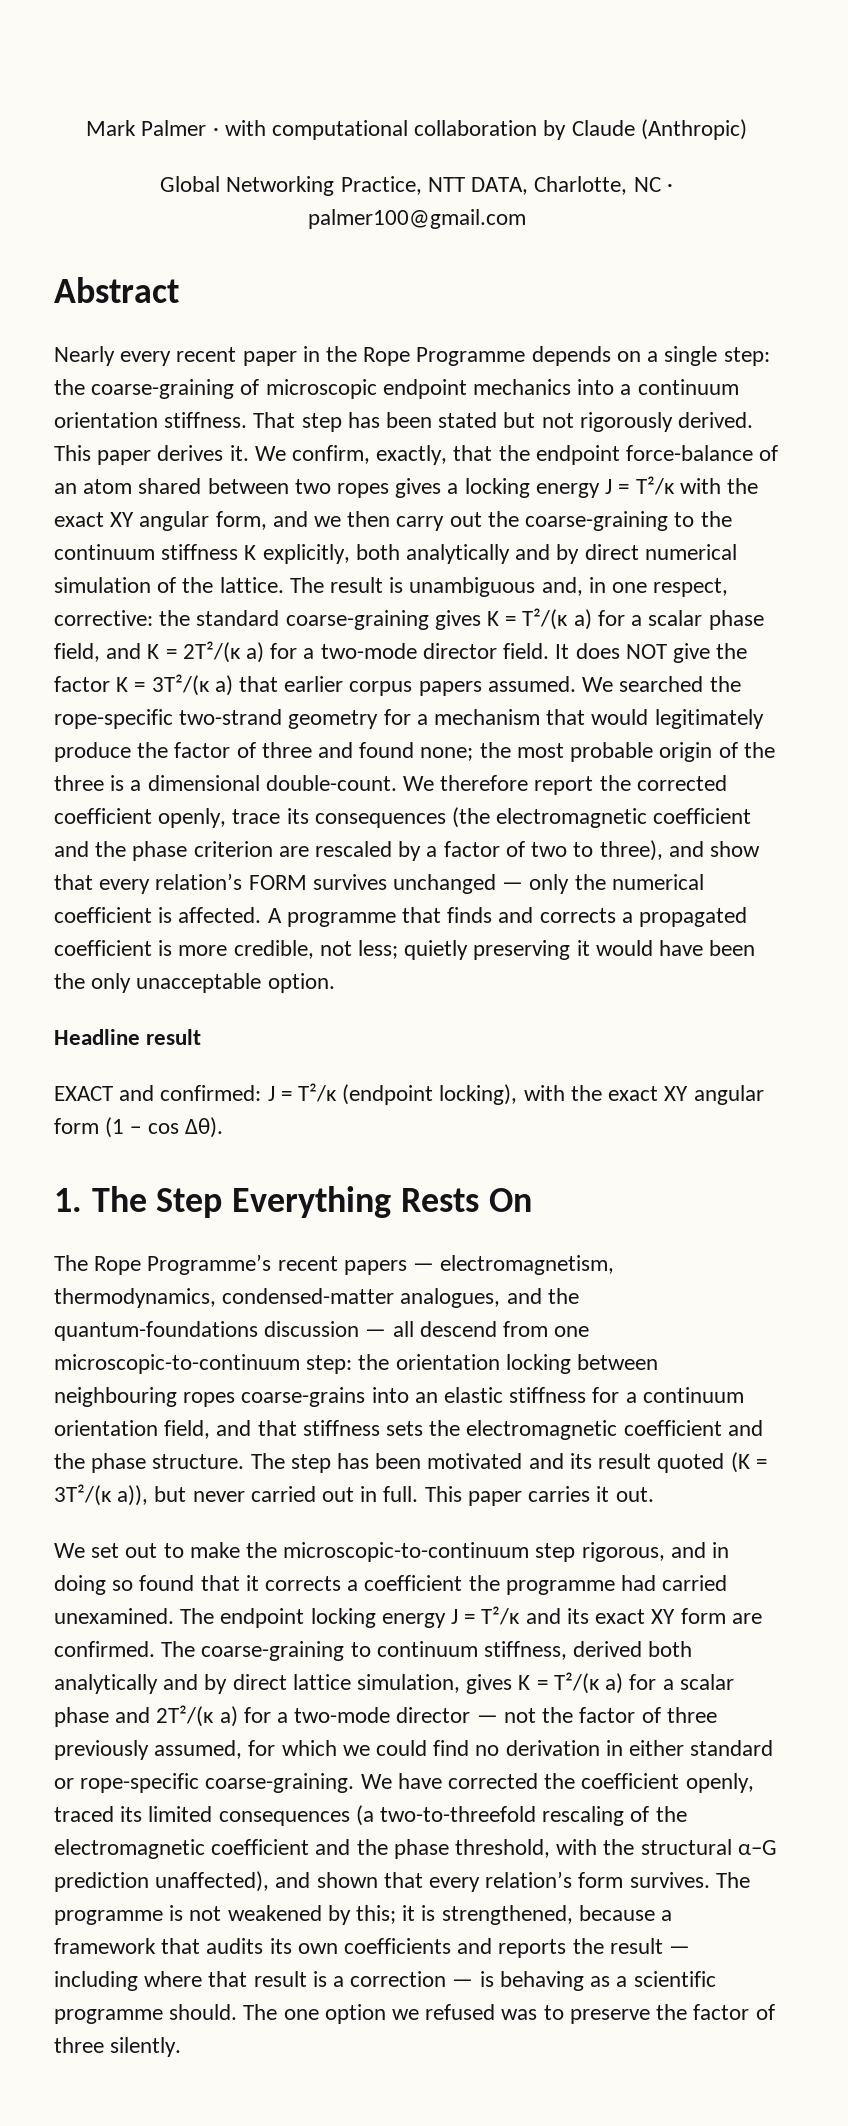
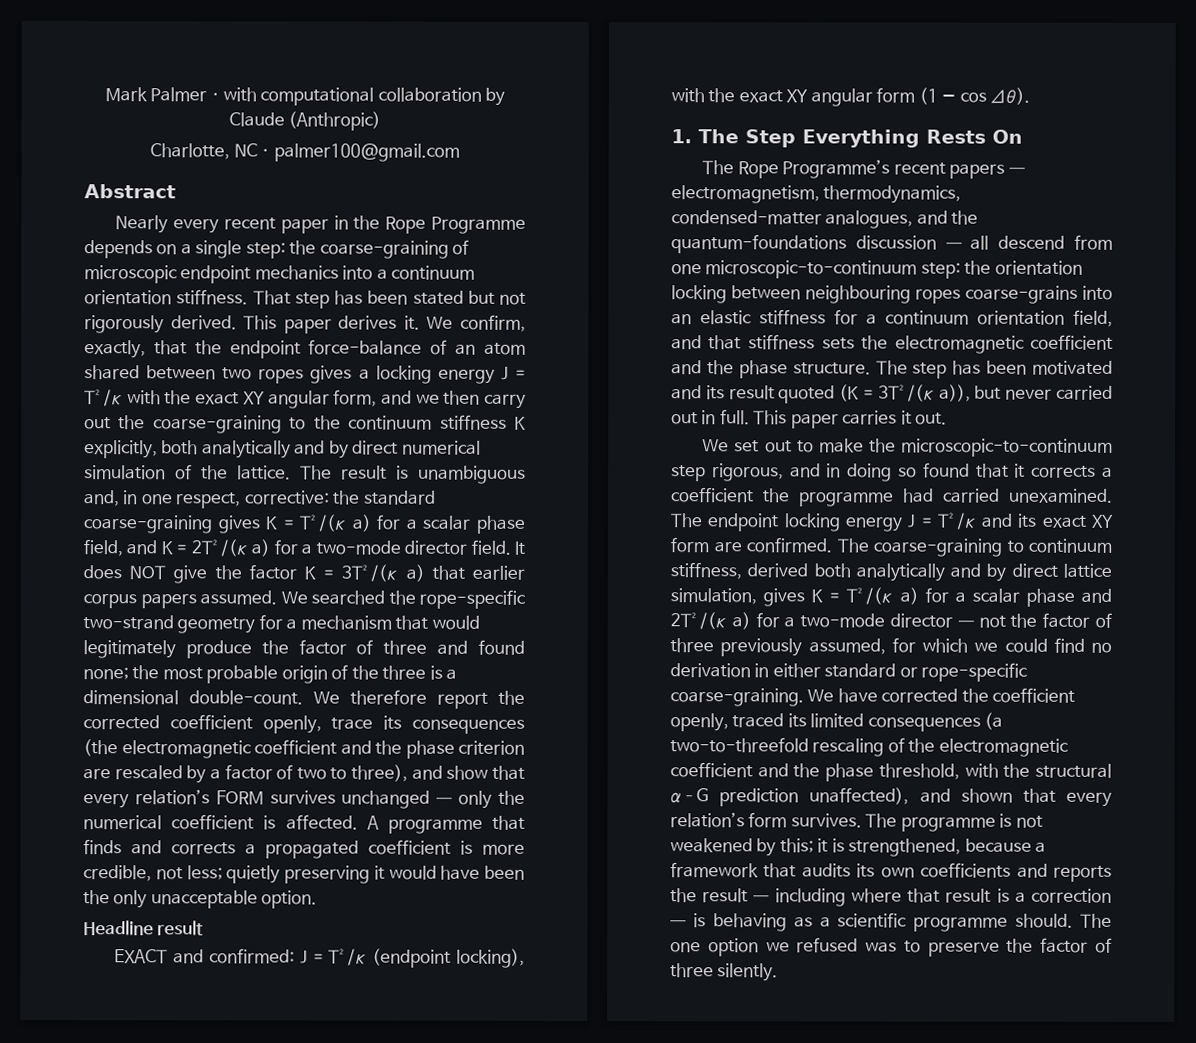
- Global Networking Practice, NTT DATA, Charlotte, NC · palmer100@gmail.com
+ Charlotte, NC · palmer100@gmail.com

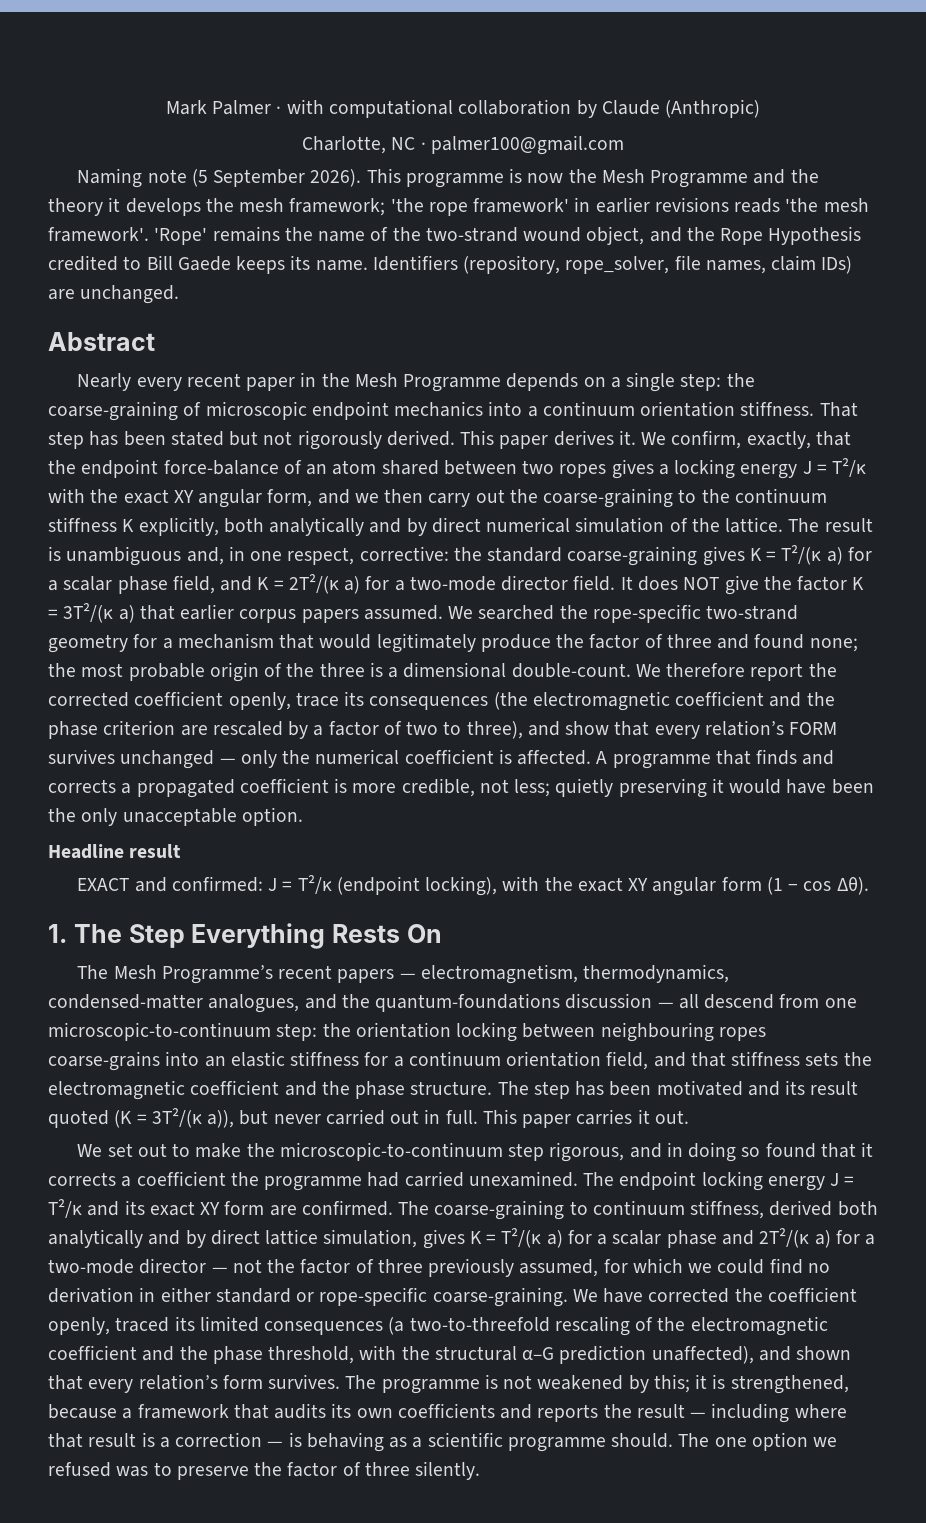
+ Naming note (5 September 2026). This programme is now the Mesh Programme and the theory it develops the mesh framework; 'the rope framework' in earlier revisions reads 'the mesh framework'. 'Rope' remains the name of the two-strand wound object, and the Rope Hypothesis credited to Bill Gaede keeps its name. Identifiers (repository, rope_solver, file names, claim IDs) are unchanged.
- Nearly every recent paper in the Rope Programme depends on a single step: the coarse-graining of microscopic endpoint mechanics into a continuum orientation stiffness.
+ Nearly every recent paper in the Mesh Programme depends on a single step: the coarse-graining of microscopic endpoint mechanics into a continuum orientation stiffness.
- The Rope Programme’s recent papers — electromagnetism, thermodynamics, condensed-matter analogues, and the quantum-foundations discussion — all descend from one microscopic-to-continuum step: the orientation locking between neighbouring ropes coarse-grains into an elastic stiffness for a continuum orientation field, and that stiffness sets the electromagnetic coefficient and the phase structure.
+ The Mesh Programme’s recent papers — electromagnetism, thermodynamics, condensed-matter analogues, and the quantum-foundations discussion — all descend from one microscopic-to-continuum step: the orientation locking between neighbouring ropes coarse-grains into an elastic stiffness for a continuum orientation field, and that stiffness sets the electromagnetic coefficient and the phase structure.

